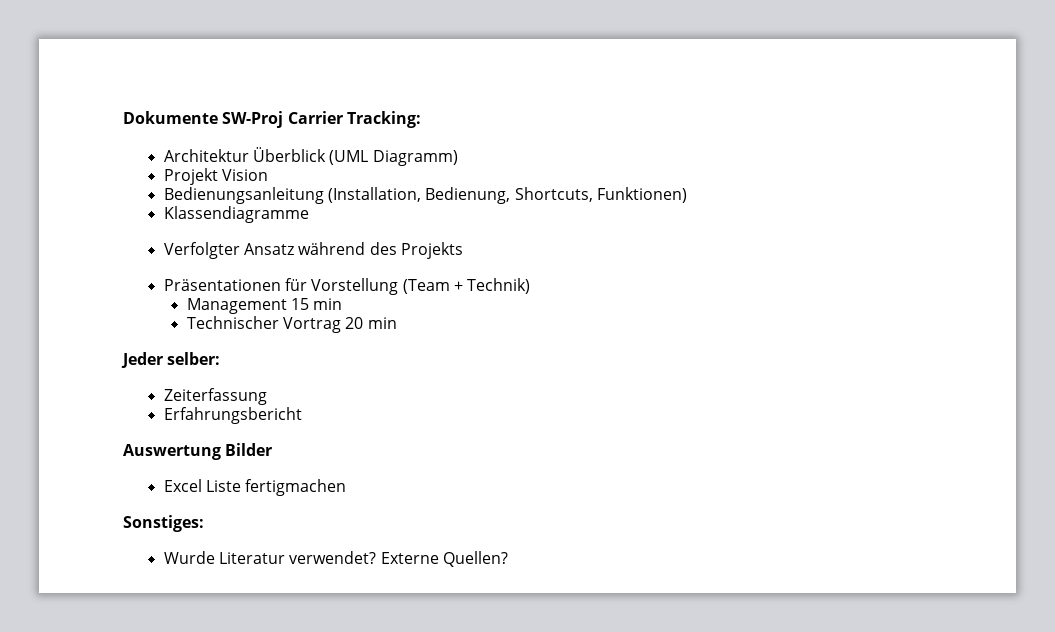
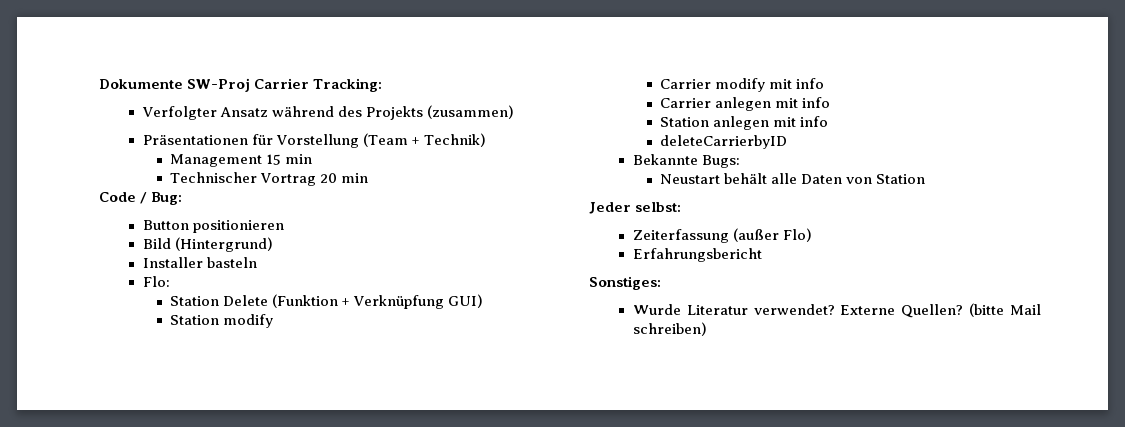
- Architektur Überblick (UML Diagramm)
- Projekt Vision
- Bedienungsanleitung (Installation, Bedienung, Shortcuts, Funktionen)
- Klassendiagramme
- Verfolgter Ansatz während des Projekts
+ Verfolgter Ansatz während des Projekts (zusammen)
+ Code / Bug:
+ Button positionieren
+ Bild (Hintergrund)
+ Installer basteln
+ Flo:
+ Station Delete (Funktion + Verknüpfung GUI)
+ Station modify
+ Carrier modify mit info
+ Carrier anlegen mit info
+ Station anlegen mit info
+ deleteCarrierbyID
+ Bekannte Bugs:
+ Neustart behält alle Daten von Station
- Jeder selber:
+ Jeder selbst:
- Zeiterfassung
+ Zeiterfassung (außer Flo)
- Auswertung Bilder
- Excel Liste fertigmachen
+ (bitte Mail schreiben)

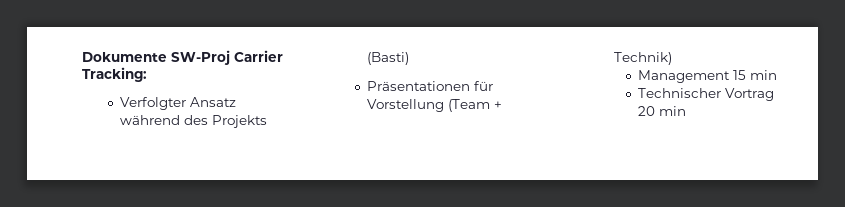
- Verfolgter Ansatz während des Projekts (zusammen)
+ Verfolgter Ansatz während des Projekts (Basti)
- Code / Bug:
- Button positionieren
- Bild (Hintergrund)
- Installer basteln
- Flo:
- Station Delete (Funktion + Verknüpfung GUI)
- Station modify
- Carrier modify mit info
- Carrier anlegen mit info
- Station anlegen mit info
- deleteCarrierbyID
- Bekannte Bugs:
- Neustart behält alle Daten von Station
- Jeder selbst:
- Zeiterfassung (außer Flo)
- Erfahrungsbericht
- Sonstiges:
- Wurde Literatur verwendet? Externe Quellen? (bitte Mail schreiben)

